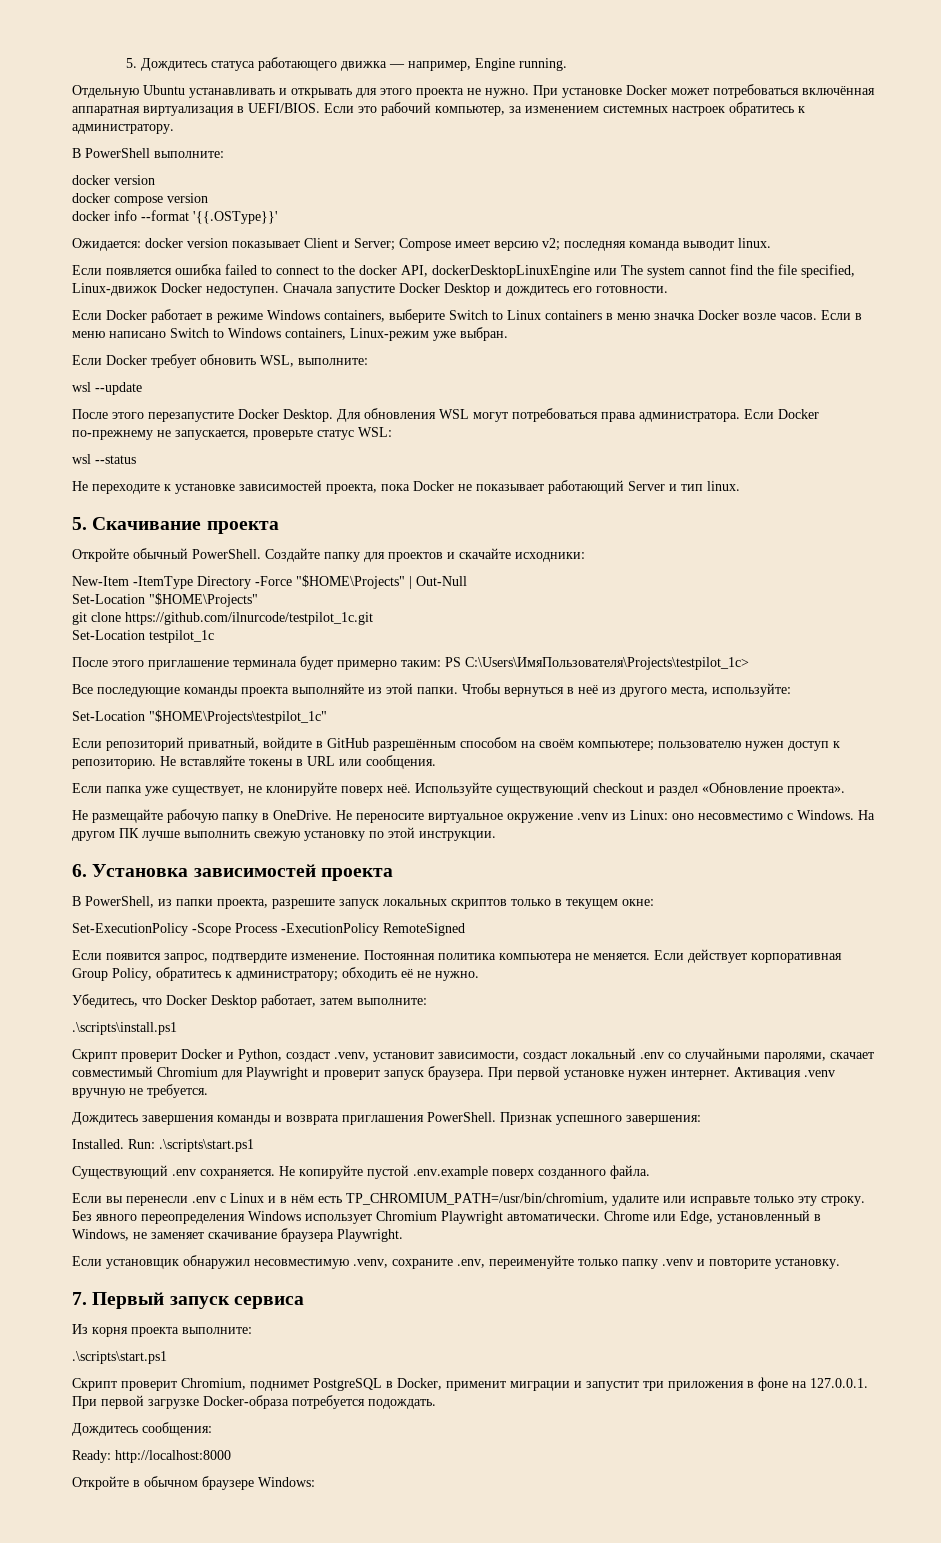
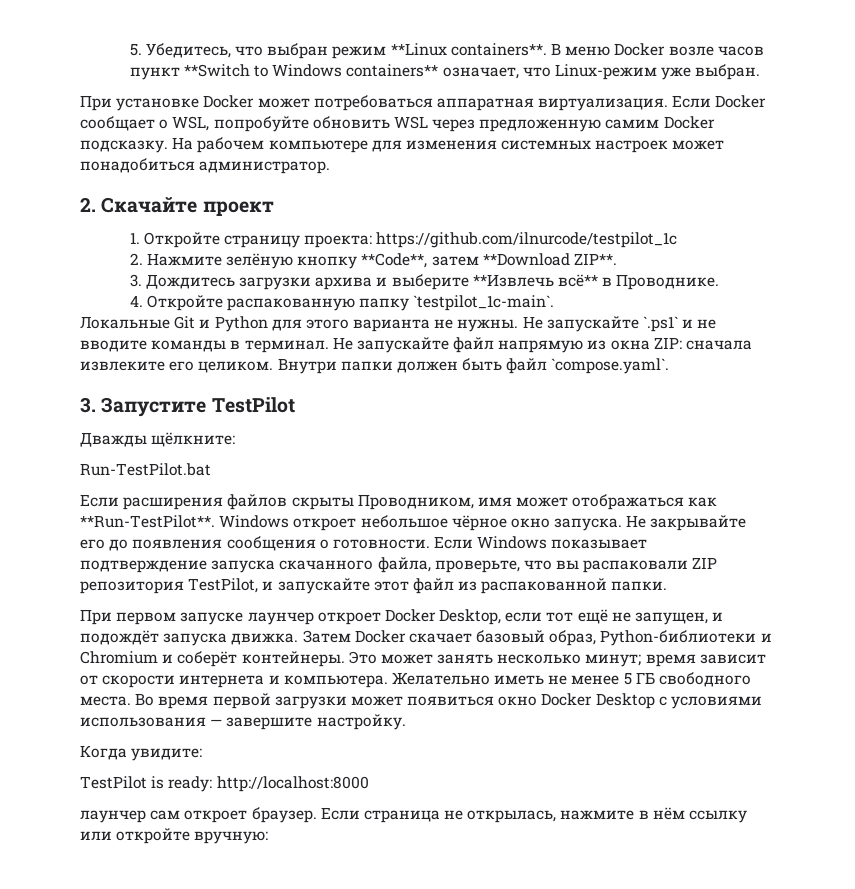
- 5. Дождитесь статуса работающего движка — например, Engine running.
- Отдельную Ubuntu устанавливать и открывать для этого проекта не нужно. При установке Docker может потребоваться включённая аппаратная виртуализация в UEFI/BIOS. Если это рабочий компьютер, за изменением системных настроек обратитесь к администратору.
- В PowerShell выполните:
- docker version
- docker compose version
- docker info --format '{{.OSType}}'
- Ожидается: docker version показывает Client и Server; Compose имеет версию v2; последняя команда выводит linux.
- Если появляется ошибка failed to connect to the docker API, dockerDesktopLinuxEngine или The system cannot find the file specified, Linux-движок Docker недоступен. Сначала запустите Docker Desktop и дождитесь его готовности.
- Если Docker работает в режиме Windows containers, выберите Switch to Linux containers в меню значка Docker возле часов. Если в меню написано Switch to Windows containers, Linux-режим уже выбран.
- Если Docker требует обновить WSL, выполните:
- wsl --update
- После этого перезапустите Docker Desktop. Для обновления WSL могут потребоваться права администратора. Если Docker по-прежнему не запускается, проверьте статус WSL:
- wsl --status
- Не переходите к установке зависимостей проекта, пока Docker не показывает работающий Server и тип linux.
- 5. Скачивание проекта
- Откройте обычный PowerShell. Создайте папку для проектов и скачайте исходники:
- New-Item -ItemType Directory -Force "$HOME\Projects" | Out-Null
- Set-Location "$HOME\Projects"
- git clone https://github.com/ilnurcode/testpilot_1c.git
- Set-Location testpilot_1c
- После этого приглашение терминала будет примерно таким: PS C:\Users\ИмяПользователя\Projects\testpilot_1c>
- Все последующие команды проекта выполняйте из этой папки. Чтобы вернуться в неё из другого места, используйте:
- Set-Location "$HOME\Projects\testpilot_1c"
- Если репозиторий приватный, войдите в GitHub разрешённым способом на своём компьютере; пользователю нужен доступ к репозиторию. Не вставляйте токены в URL или сообщения.
- Если папка уже существует, не клонируйте поверх неё. Используйте существующий checkout и раздел «Обновление проекта».
- Не размещайте рабочую папку в OneDrive. Не переносите виртуальное окружение .venv из Linux: оно несовместимо с Windows. На другом ПК лучше выполнить свежую установку по этой инструкции.
- 6. Установка зависимостей проекта
- В PowerShell, из папки проекта, разрешите запуск локальных скриптов только в текущем окне:
- Set-ExecutionPolicy -Scope Process -ExecutionPolicy RemoteSigned
- Если появится запрос, подтвердите изменение. Постоянная политика компьютера не меняется. Если действует корпоративная Group Policy, обратитесь к администратору; обходить её не нужно.
- Убедитесь, что Docker Desktop работает, затем выполните:
- .\scripts\install.ps1
- Скрипт проверит Docker и Python, создаст .venv, установит зависимости, создаст локальный .env со случайными паролями, скачает совместимый Chromium для Playwright и проверит запуск браузера. При первой установке нужен интернет. Активация .venv вручную не требуется.
- Дождитесь завершения команды и возврата приглашения PowerShell. Признак успешного завершения:
- Installed. Run: .\scripts\start.ps1
- Существующий .env сохраняется. Не копируйте пустой .env.example поверх созданного файла.
- Если вы перенесли .env с Linux и в нём есть TP_CHROMIUM_PATH=/usr/bin/chromium, удалите или исправьте только эту строку. Без явного переопределения Windows использует Chromium Playwright автоматически. Chrome или Edge, установленный в Windows, не заменяет скачивание браузера Playwright.
- Если установщик обнаружил несовместимую .venv, сохраните .env, переименуйте только папку .venv и повторите установку.
- 7. Первый запуск сервиса
- Из корня проекта выполните:
- .\scripts\start.ps1
- Скрипт проверит Chromium, поднимет PostgreSQL в Docker, применит миграции и запустит три приложения в фоне на 127.0.0.1. При первой загрузке Docker-образа потребуется подождать.
- Дождитесь сообщения:
- Ready: http://localhost:8000
- Откройте в обычном браузере Windows:
+ 5. Убедитесь, что выбран режим **Linux containers**. В меню Docker возле часов пункт **Switch to Windows containers** означает, что Linux-режим уже выбран.
+ При установке Docker может потребоваться аппаратная виртуализация. Если Docker сообщает о WSL, попробуйте обновить WSL через предложенную самим Docker подсказку. На рабочем компьютере для изменения системных настроек может понадобиться администратор.
+ 2. Скачайте проект
+ 1. Откройте страницу проекта: https://github.com/ilnurcode/testpilot_1c
+ 2. Нажмите зелёную кнопку **Code**, затем **Download ZIP**.
+ 3. Дождитесь загрузки архива и выберите **Извлечь всё** в Проводнике.
+ 4. Откройте распакованную папку `testpilot_1c-main`.
+ Локальные Git и Python для этого варианта не нужны. Не запускайте `.ps1` и не вводите команды в терминал. Не запускайте файл напрямую из окна ZIP: сначала извлеките его целиком. Внутри папки должен быть файл `compose.yaml`.
+ 3. Запустите TestPilot
+ Дважды щёлкните:
+ Run-TestPilot.bat
+ Если расширения файлов скрыты Проводником, имя может отображаться как **Run-TestPilot**. Windows откроет небольшое чёрное окно запуска. Не закрывайте его до появления сообщения о готовности. Если Windows показывает подтверждение запуска скачанного файла, проверьте, что вы распаковали ZIP репозитория TestPilot, и запускайте этот файл из распакованной папки.
+ При первом запуске лаунчер откроет Docker Desktop, если тот ещё не запущен, и подождёт запуска движка. Затем Docker скачает базовый образ, Python-библиотеки и Chromium и соберёт контейнеры. Это может занять несколько минут; время зависит от скорости интернета и компьютера. Желательно иметь не менее 5 ГБ свободного места. Во время первой загрузки может появиться окно Docker Desktop с условиями использования — завершите настройку.
+ Когда увидите:
+ TestPilot is ready: http://localhost:8000
+ лаунчер сам откроет браузер. Если страница не открылась, нажмите в нём ссылку или откройте вручную:

